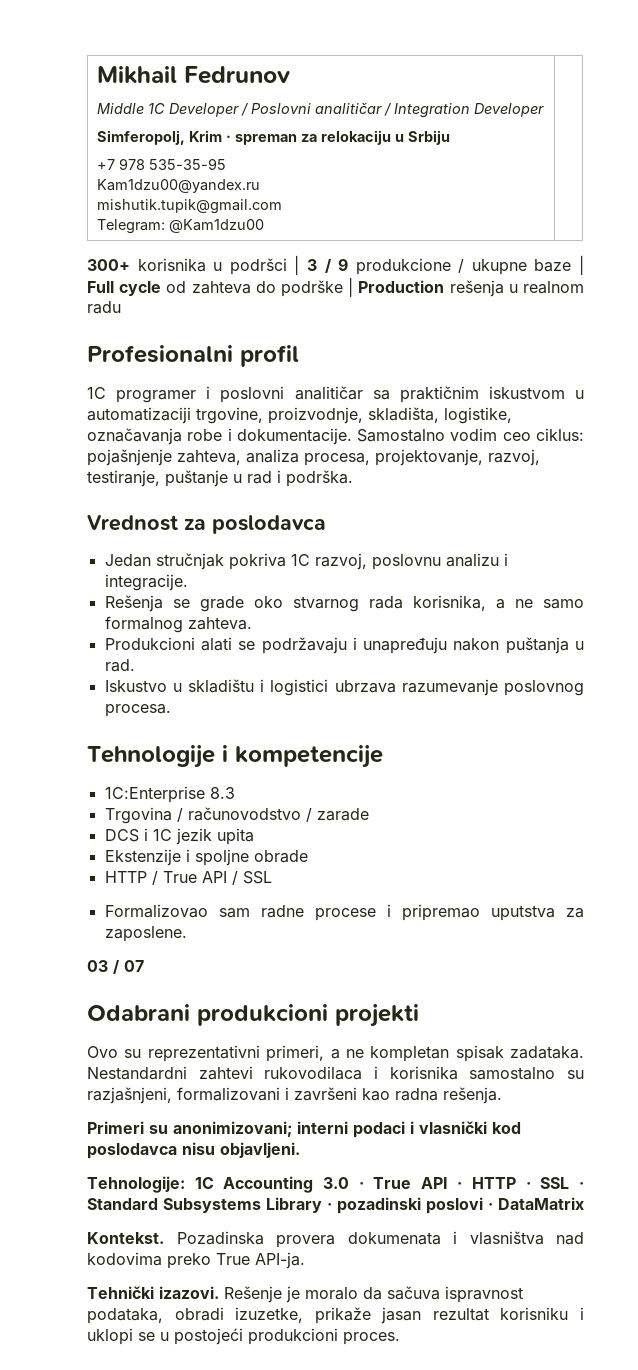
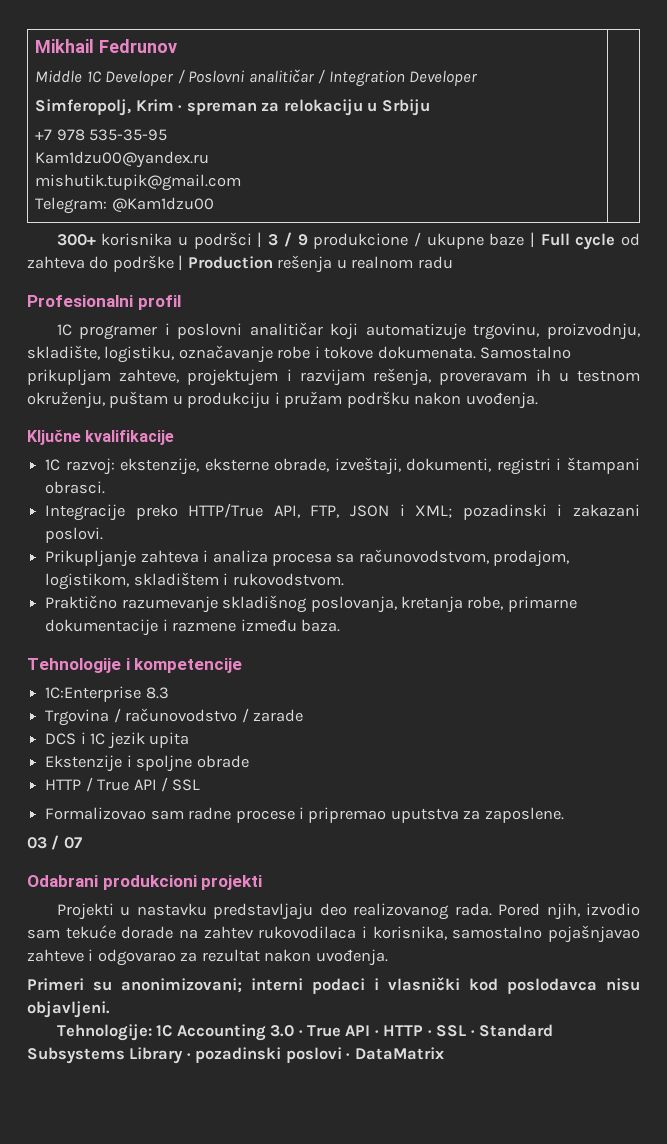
- 1C programer i poslovni analitičar sa praktičnim iskustvom u automatizaciji trgovine, proizvodnje, skladišta, logistike, označavanja robe i dokumentacije. Samostalno vodim ceo ciklus: pojašnjenje zahteva, analiza procesa, projektovanje, razvoj, testiranje, puštanje u rad i podrška.
- Vrednost za poslodavca
- Jedan stručnjak pokriva 1C razvoj, poslovnu analizu i integracije.
- Rešenja se grade oko stvarnog rada korisnika, a ne samo formalnog zahteva.
- Produkcioni alati se podržavaju i unapređuju nakon puštanja u rad.
- Iskustvo u skladištu i logistici ubrzava razumevanje poslovnog procesa.
+ 1C programer i poslovni analitičar koji automatizuje trgovinu, proizvodnju, skladište, logistiku, označavanje robe i tokove dokumenata. Samostalno prikupljam zahteve, projektujem i razvijam rešenja, proveravam ih u testnom okruženju, puštam u produkciju i pružam podršku nakon uvođenja.
+ Ključne kvalifikacije
+ 1C razvoj: ekstenzije, eksterne obrade, izveštaji, dokumenti, registri i štampani obrasci.
+ Integracije preko HTTP/True API, FTP, JSON i XML; pozadinski i zakazani poslovi.
+ Prikupljanje zahteva i analiza procesa sa računovodstvom, prodajom, logistikom, skladištem i rukovodstvom.
+ Praktično razumevanje skladišnog poslovanja, kretanja robe, primarne dokumentacije i razmene između baza.
- Ovo su reprezentativni primeri, a ne kompletan spisak zadataka. Nestandardni zahtevi rukovodilaca i korisnika samostalno su razjašnjeni, formalizovani i završeni kao radna rešenja.
+ Projekti u nastavku predstavljaju deo realizovanog rada. Pored njih, izvodio sam tekuće dorade na zahtev rukovodilaca i korisnika, samostalno pojašnjavao zahteve i odgovarao za rezultat nakon uvođenja.
- Kontekst. Pozadinska provera dokumenata i vlasništva nad kodovima preko True API-ja.
- Tehnički izazovi. Rešenje je moralo da sačuva ispravnost podataka, obradi izuzetke, prikaže jasan rezultat korisniku i uklopi se u postojeći produkcioni proces.

